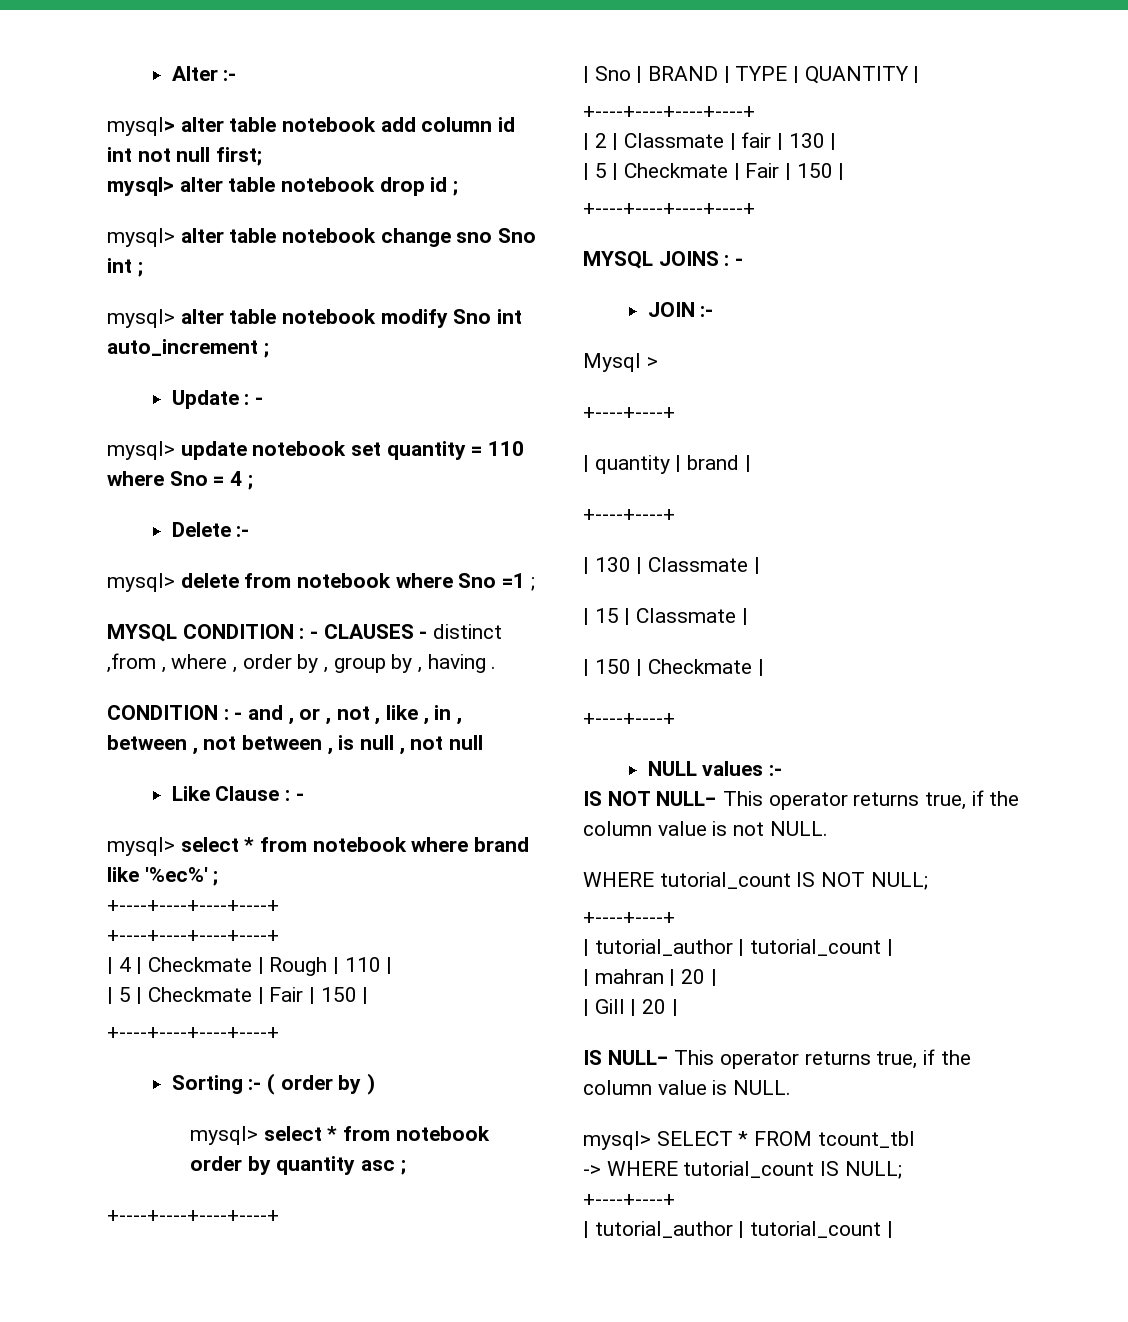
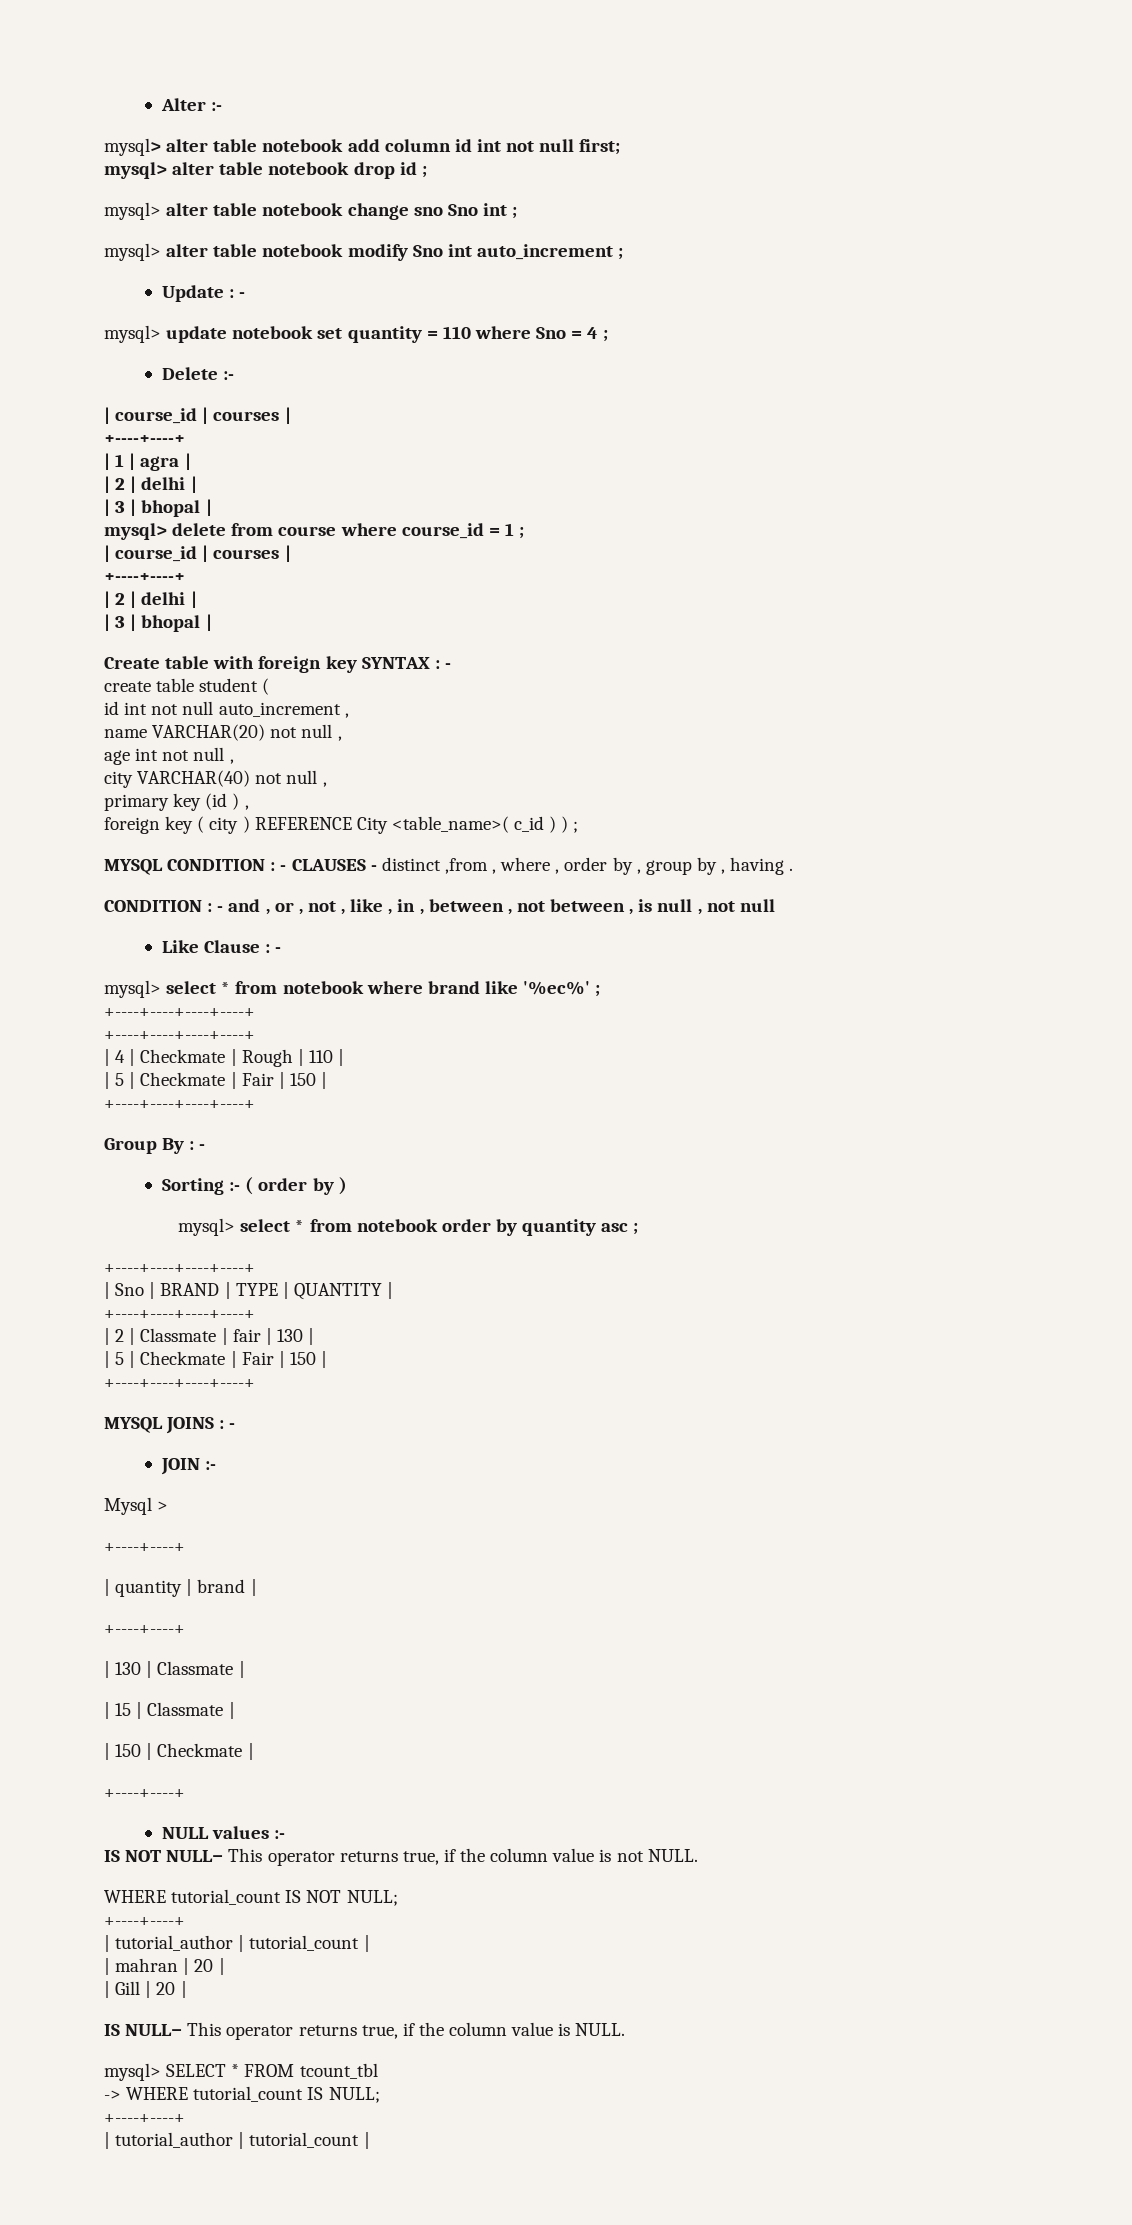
  Delete :-
- mysql> delete from notebook where Sno =1 ;
+ | course_id | courses |
+ +----+----+
+ | 1 | agra |
+ | 2 | delhi |
+ | 3 | bhopal |
+ mysql> delete from course where course_id = 1 ;
+ | course_id | courses |
+ +----+----+
+ | 2 | delhi |
+ | 3 | bhopal |
+ Create table with foreign key SYNTAX : -
+ create table student (
+ id int not null auto_increment ,
+ name VARCHAR(20) not null ,
+ age int not null ,
+ city VARCHAR(40) not null ,
+ primary key (id ) ,
+ foreign key ( city ) REFERENCE City <table_name>( c_id ) ) ;
+ Group By : -

